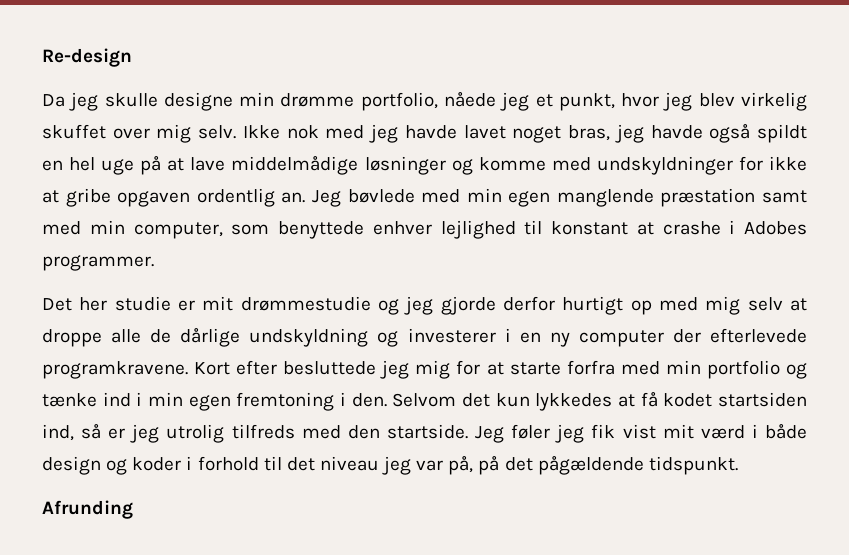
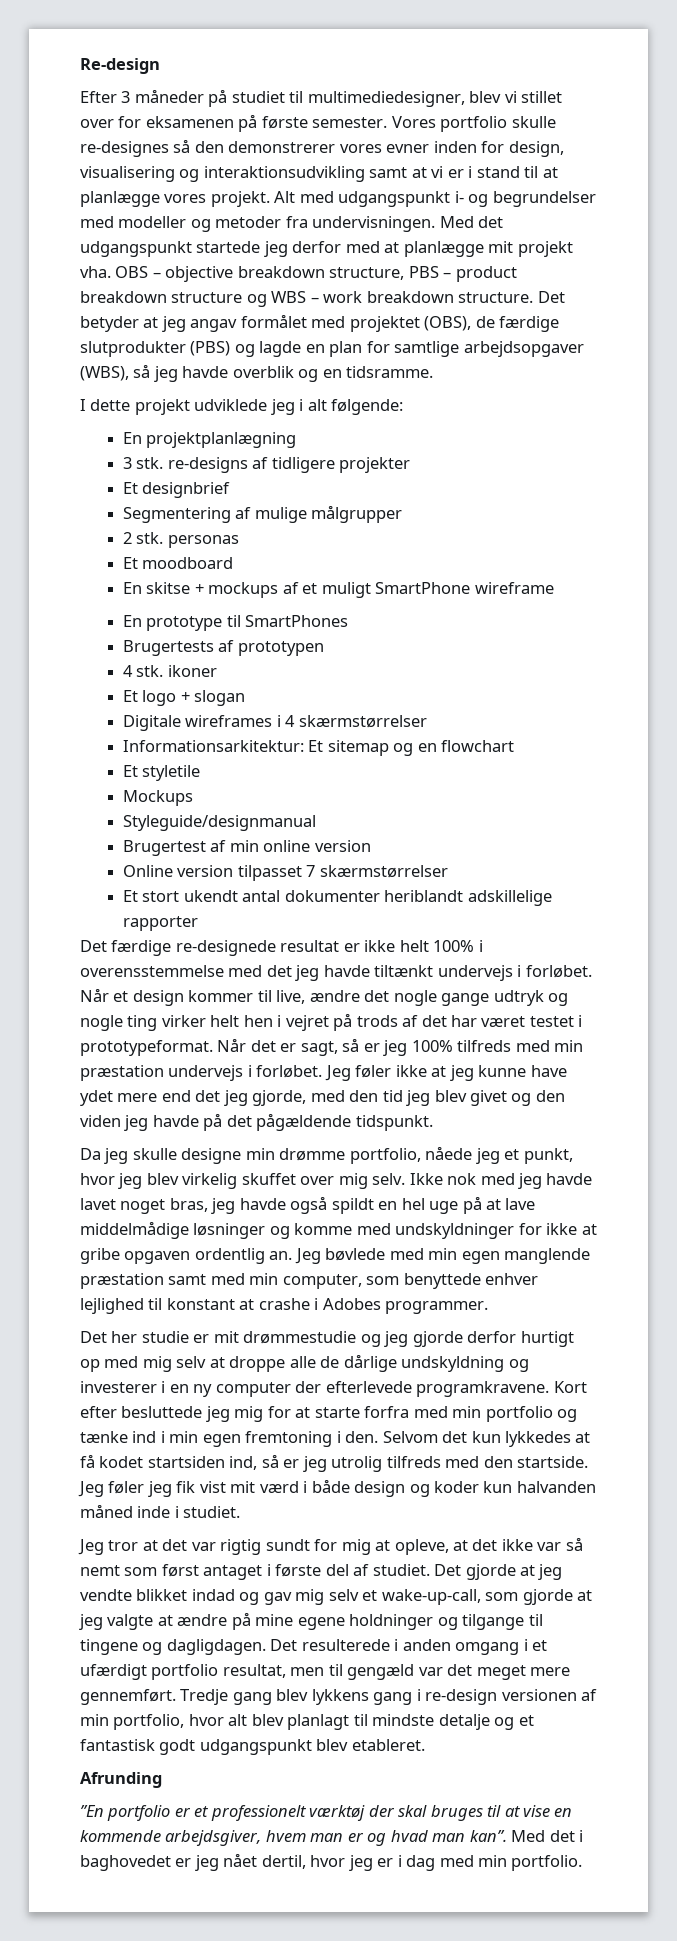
+ Efter 3 måneder på studiet til multimediedesigner, blev vi stillet over for eksamenen på første semester. Vores portfolio skulle re-designes så den demonstrerer vores evner inden for design, visualisering og interaktionsudvikling samt at vi er i stand til at planlægge vores projekt. Alt med udgangspunkt i- og begrundelser med modeller og metoder fra undervisningen. Med det udgangspunkt startede jeg derfor med at planlægge mit projekt vha. OBS – objective breakdown structure, PBS – product breakdown structure og WBS – work breakdown structure. Det betyder at jeg angav formålet med projektet (OBS), de færdige slutprodukter (PBS) og lagde en plan for samtlige arbejdsopgaver (WBS), så jeg havde overblik og en tidsramme.
+ I dette projekt udviklede jeg i alt følgende:
+ En projektplanlægning
+ 3 stk. re-designs af tidligere projekter
+ Et designbrief
+ Segmentering af mulige målgrupper
+ 2 stk. personas
+ Et moodboard
+ En skitse + mockups af et muligt SmartPhone wireframe
+ En prototype til SmartPhones
+ Brugertests af prototypen
+ 4 stk. ikoner
+ Et logo + slogan
+ Digitale wireframes i 4 skærmstørrelser
+ Informationsarkitektur: Et sitemap og en flowchart
+ Et styletile
+ Mockups
+ Styleguide/designmanual
+ Brugertest af min online version
+ Online version tilpasset 7 skærmstørrelser
+ Et stort ukendt antal dokumenter heriblandt adskillelige rapporter
+ Det færdige re-designede resultat er ikke helt 100% i overensstemmelse med det jeg havde tiltænkt undervejs i forløbet. Når et design kommer til live, ændre det nogle gange udtryk og nogle ting virker helt hen i vejret på trods af det har været testet i prototypeformat. Når det er sagt, så er jeg 100% tilfreds med min præstation undervejs i forløbet. Jeg føler ikke at jeg kunne have ydet mere end det jeg gjorde, med den tid jeg blev givet og den viden jeg havde på det pågældende tidspunkt.
- Jeg føler jeg fik vist mit værd i både design og koder i forhold til det niveau jeg var på, på det pågældende tidspunkt.
+ Jeg føler jeg fik vist mit værd i både design og koder kun halvanden måned inde i studiet.
+ Jeg tror at det var rigtig sundt for mig at opleve, at det ikke var så nemt som først antaget i første del af studiet. Det gjorde at jeg vendte blikket indad og gav mig selv et wake-up-call, som gjorde at jeg valgte at ændre på mine egene holdninger og tilgange til tingene og dagligdagen. Det resulterede i anden omgang i et ufærdigt portfolio resultat, men til gengæld var det meget mere gennemført. Tredje gang blev lykkens gang i re-design versionen af min portfolio, hvor alt blev planlagt til mindste detalje og et fantastisk godt udgangspunkt blev etableret.
  Afrunding
+ ”En portfolio er et professionelt værktøj der skal bruges til at vise en kommende arbejdsgiver, hvem man er og hvad man kan”. Med det i baghovedet er jeg nået dertil, hvor jeg er i dag med min portfolio.

